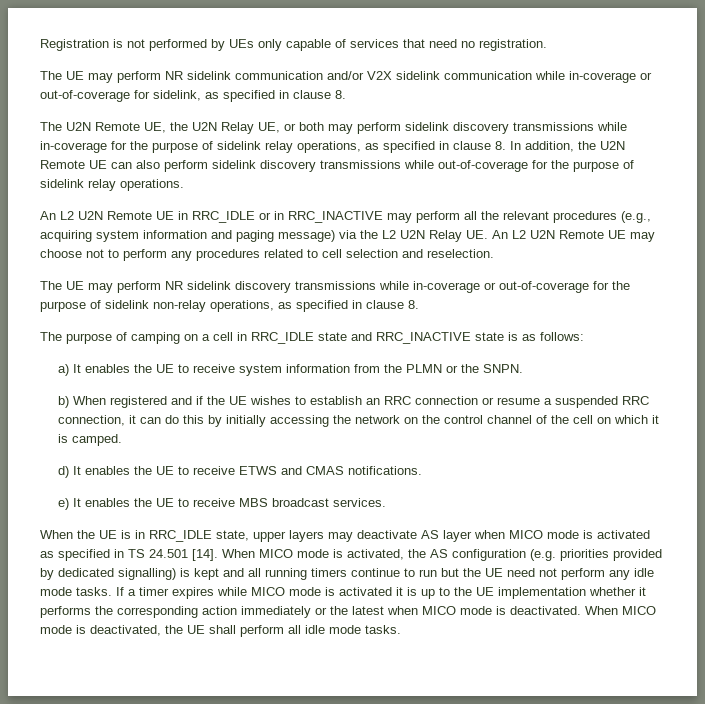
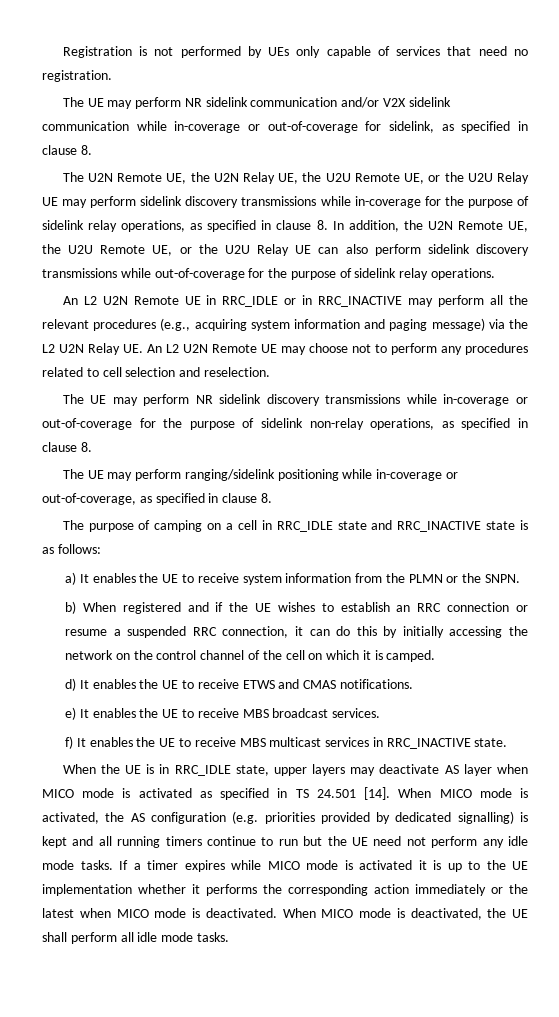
- The U2N Remote UE, the U2N Relay UE, or both may perform sidelink discovery transmissions while in-coverage for the purpose of sidelink relay operations, as specified in clause 8. In addition, the U2N Remote UE can also perform sidelink discovery transmissions while out-of-coverage for the purpose of sidelink relay operations.
+ The U2N Remote UE, the U2N Relay UE, the U2U Remote UE, or the U2U Relay UE may perform sidelink discovery transmissions while in-coverage for the purpose of sidelink relay operations, as specified in clause 8. In addition, the U2N Remote UE, the U2U Remote UE, or the U2U Relay UE can also perform sidelink discovery transmissions while out-of-coverage for the purpose of sidelink relay operations.
+ The UE may perform ranging/sidelink positioning while in-coverage or out-of-coverage, as specified in clause 8.
+ f) It enables the UE to receive MBS multicast services in RRC_INACTIVE state.

